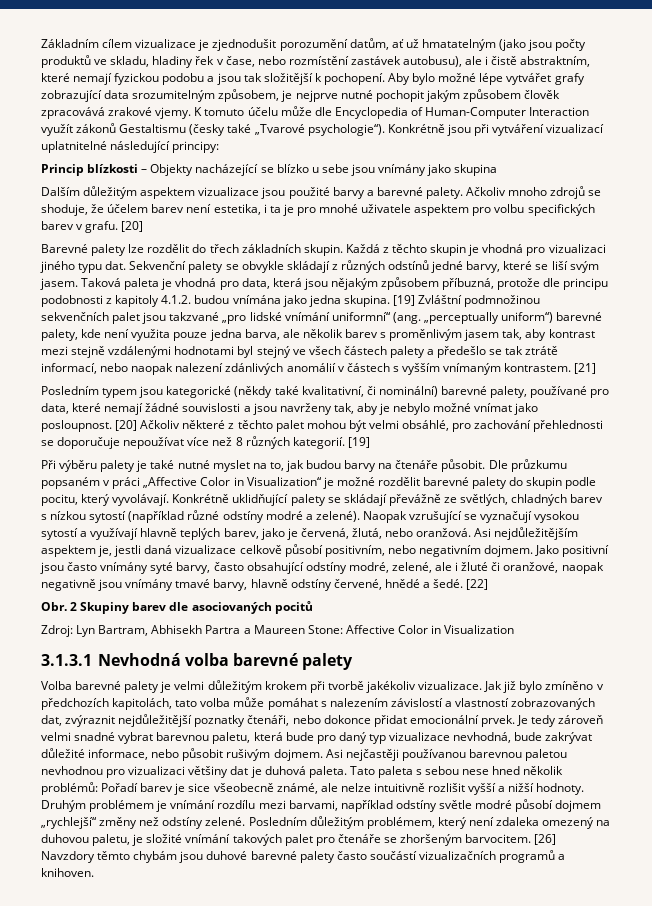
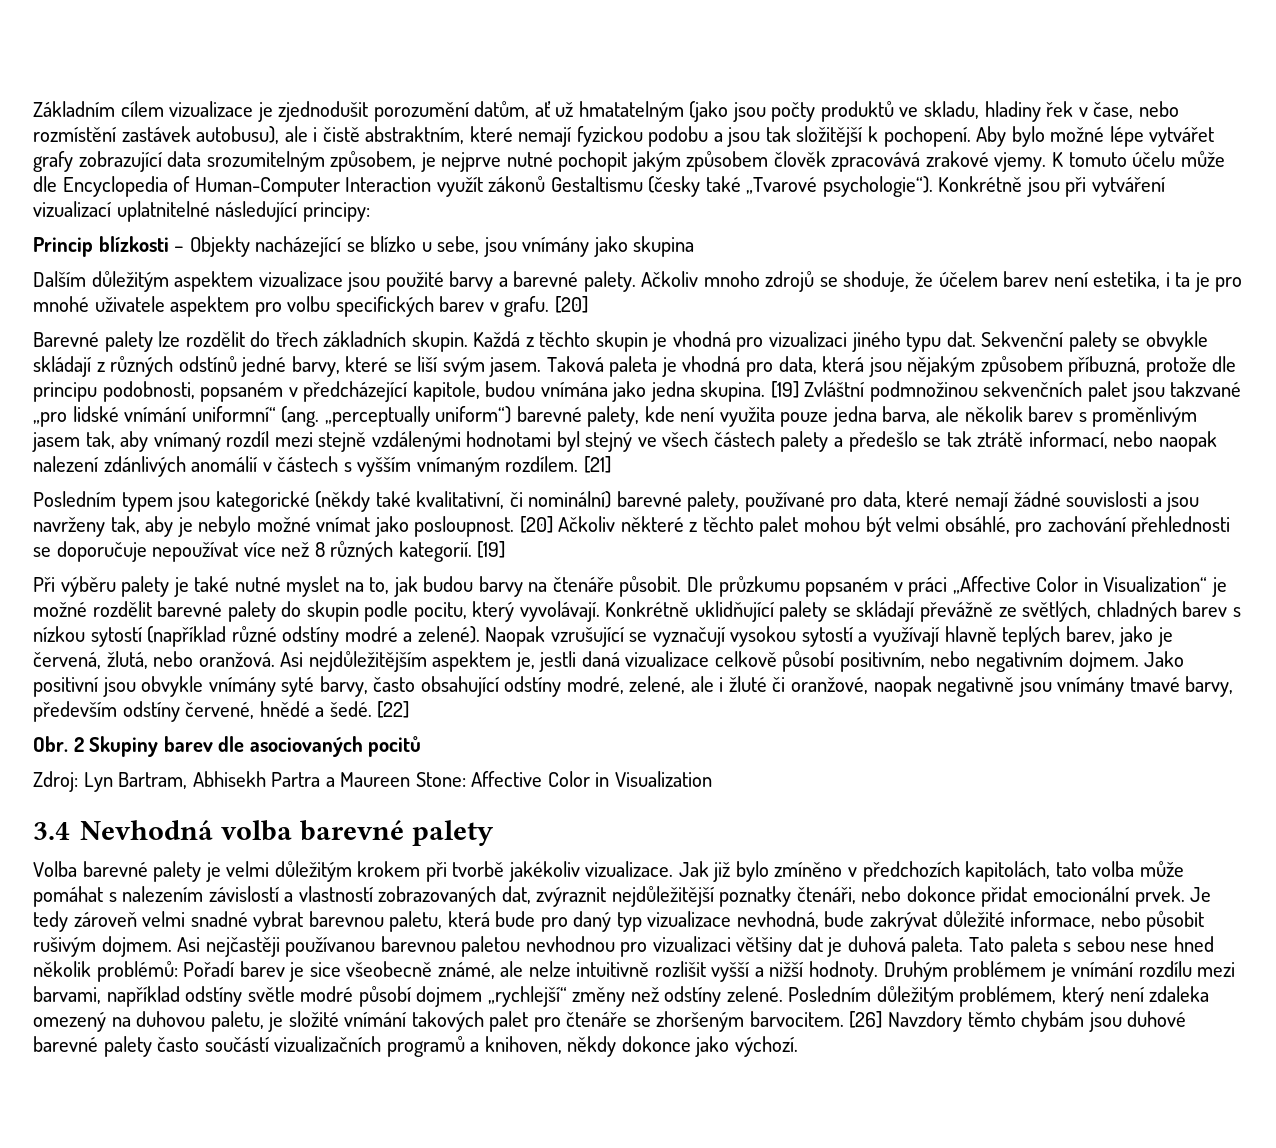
- Princip blízkosti – Objekty nacházející se blízko u sebe jsou vnímány jako skupina
+ Princip blízkosti – Objekty nacházející se blízko u sebe, jsou vnímány jako skupina
- Taková paleta je vhodná pro data, která jsou nějakým způsobem příbuzná, protože dle principu podobnosti z kapitoly 4.1.2. budou vnímána jako jedna skupina.
+ Taková paleta je vhodná pro data, která jsou nějakým způsobem příbuzná, protože dle principu podobnosti, popsaném v předcházející kapitole, budou vnímána jako jedna skupina.
- „perceptually uniform“) barevné palety, kde není využita pouze jedna barva, ale několik barev s proměnlivým jasem tak, aby kontrast mezi stejně vzdálenými hodnotami byl stejný ve všech částech palety a předešlo se tak ztrátě informací, nebo naopak nalezení zdánlivých anomálií v částech s vyšším vnímaným kontrastem.
+ „perceptually uniform“) barevné palety, kde není využita pouze jedna barva, ale několik barev s proměnlivým jasem tak, aby vnímaný rozdíl mezi stejně vzdálenými hodnotami byl stejný ve všech částech palety a předešlo se tak ztrátě informací, nebo naopak nalezení zdánlivých anomálií v částech s vyšším vnímaným rozdílem.
- Jako positivní jsou často vnímány syté barvy, často obsahující odstíny modré, zelené, ale i žluté či oranžové, naopak negativně jsou vnímány tmavé barvy, hlavně odstíny červené, hnědé a šedé.
+ Jako positivní jsou obvykle vnímány syté barvy, často obsahující odstíny modré, zelené, ale i žluté či oranžové, naopak negativně jsou vnímány tmavé barvy, především odstíny červené, hnědé a šedé.
- 3.1.3.1 Nevhodná volba barevné palety
+ 3.4 Nevhodná volba barevné palety
- [26] Navzdory těmto chybám jsou duhové barevné palety často součástí vizualizačních programů a knihoven.
+ [26] Navzdory těmto chybám jsou duhové barevné palety často součástí vizualizačních programů a knihoven, někdy dokonce jako výchozí.

